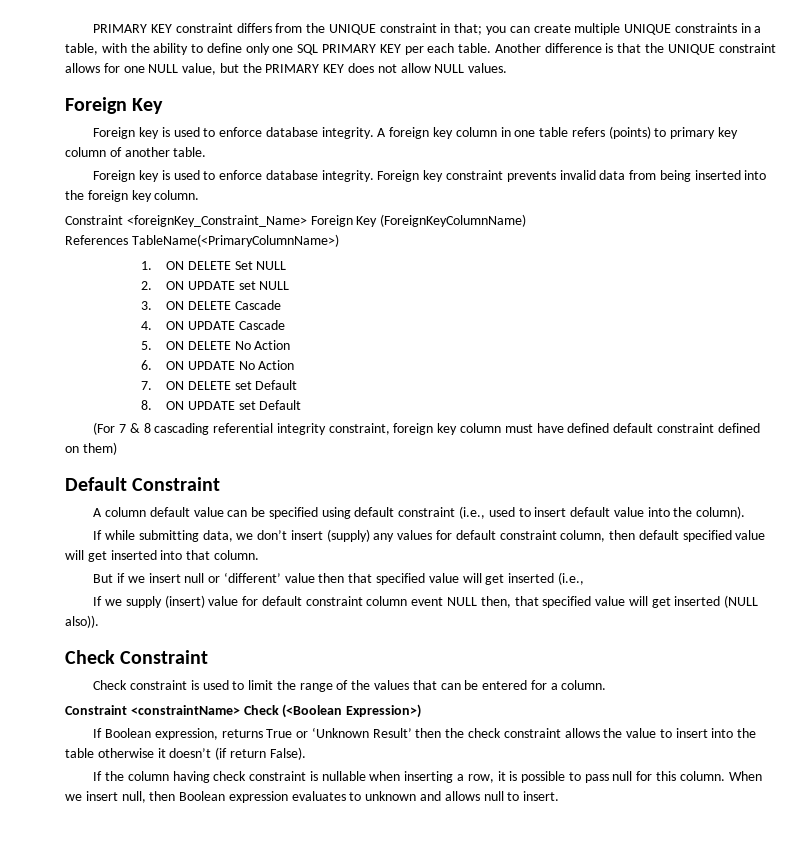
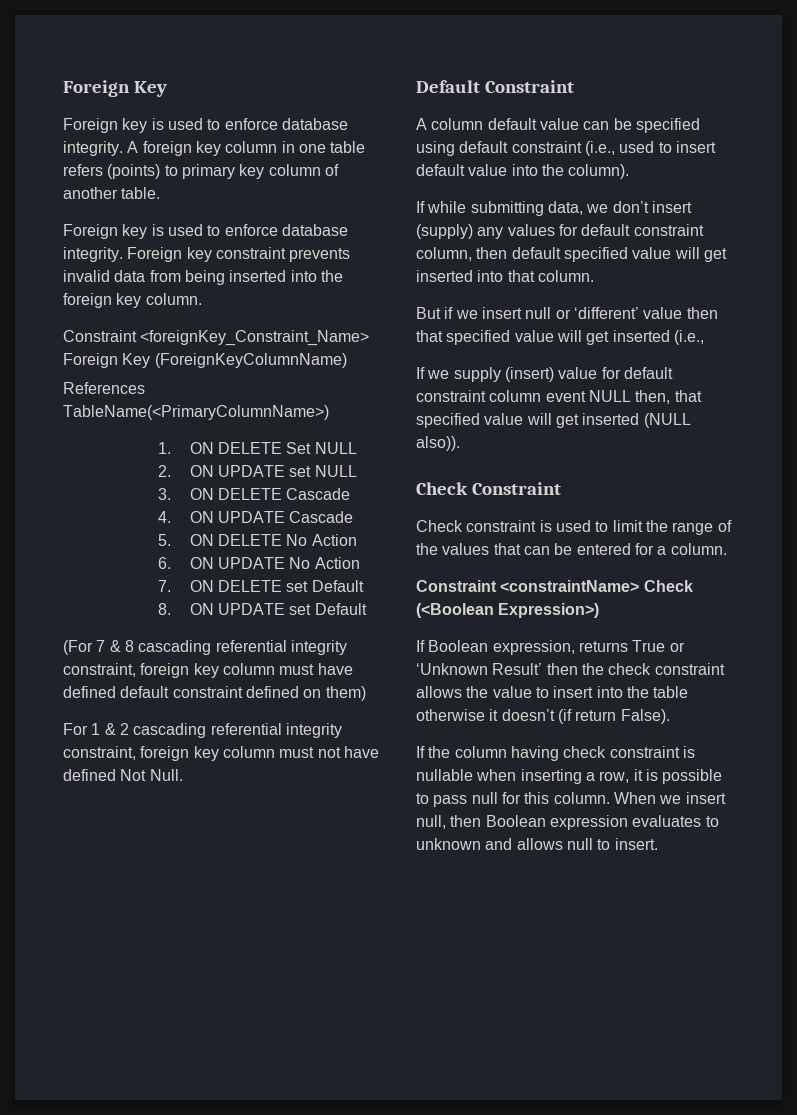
- PRIMARY KEY constraint differs from the UNIQUE constraint in that; you can create multiple UNIQUE constraints in a table, with the ability to define only one SQL PRIMARY KEY per each table. Another difference is that the UNIQUE constraint allows for one NULL value, but the PRIMARY KEY does not allow NULL values.
+ For 1 & 2 cascading referential integrity constraint, foreign key column must not have defined Not Null.

